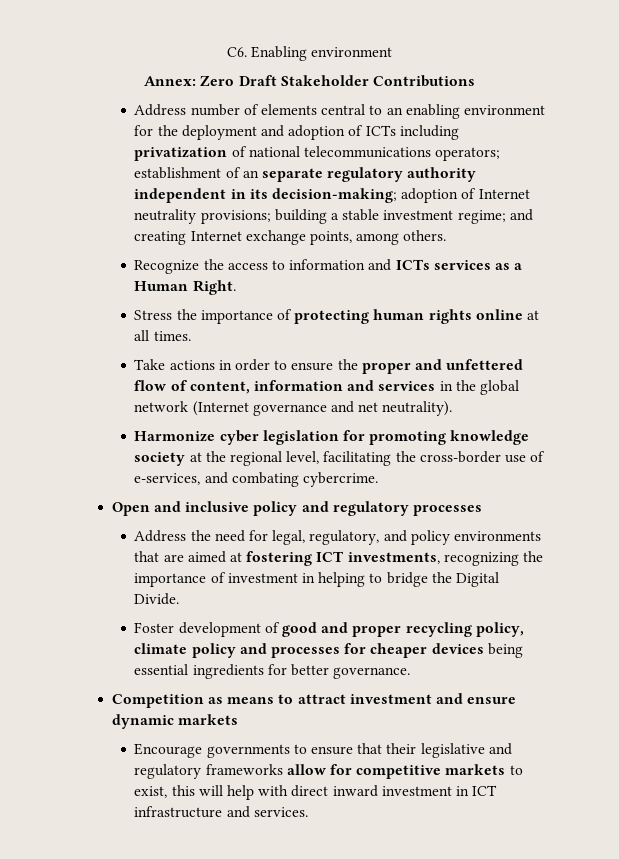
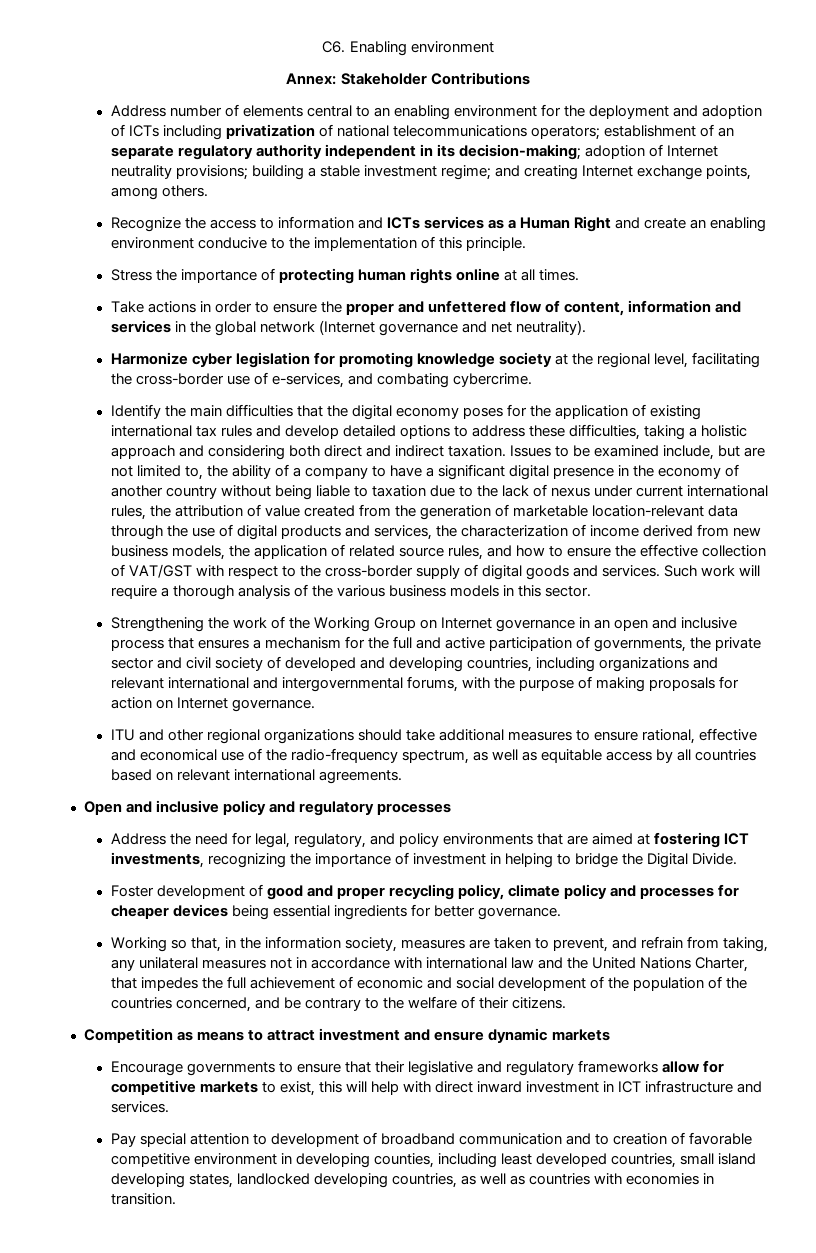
- Annex: Zero Draft Stakeholder Contributions
+ Annex: Stakeholder Contributions
- Recognize the access to information and ICTs services as a Human Right.
+ Recognize the access to information and ICTs services as a Human Right and create an enabling environment conducive to the implementation of this principle.
+ Identify the main difficulties that the digital economy poses for the application of existing international tax rules and develop detailed options to address these difficulties, taking a holistic approach and considering both direct and indirect taxation. Issues to be examined include, but are not limited to, the ability of a company to have a significant digital presence in the economy of another country without being liable to taxation due to the lack of nexus under current international rules, the attribution of value created from the generation of marketable location-relevant data through the use of digital products and services, the characterization of income derived from new business models, the application of related source rules, and how to ensure the effective collection of VAT/GST with respect to the cross-border supply of digital goods and services. Such work will require a thorough analysis of the various business models in this sector.
+ Strengthening the work of the Working Group on Internet governance in an open and inclusive process that ensures a mechanism for the full and active participation of governments, the private sector and civil society of developed and developing countries, including organizations and relevant international and intergovernmental forums, with the purpose of making proposals for action on Internet governance.
+ ITU and other regional organizations should take additional measures to ensure rational, effective and economical use of the radio-frequency spectrum, as well as equitable access by all countries based on relevant international agreements.
+ Working so that, in the information society, measures are taken to prevent, and refrain from taking, any unilateral measures not in accordance with international law and the United Nations Charter, that impedes the full achievement of economic and social development of the population of the countries concerned, and be contrary to the welfare of their citizens.
+ Pay special attention to development of broadband communication and to creation of favorable competitive environment in developing counties, including least developed countries, small island developing states, landlocked developing countries, as well as countries with economies in transition.

